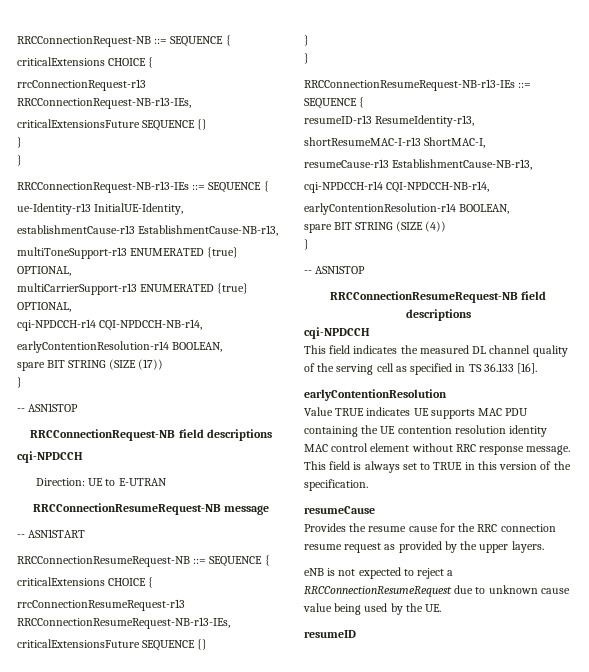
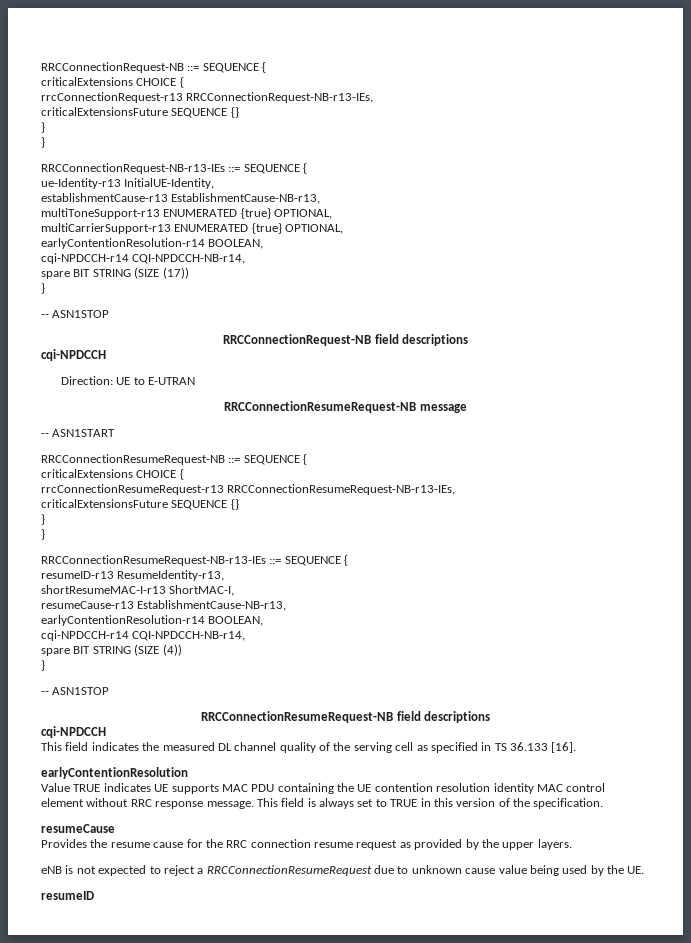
  multiCarrierSupport-r13 ENUMERATED {true} OPTIONAL,
+ earlyContentionResolution-r14 BOOLEAN,
  cqi-NPDCCH-r14 CQI-NPDCCH-NB-r14,
- earlyContentionResolution-r14 BOOLEAN,
  resumeCause-r13 EstablishmentCause-NB-r13,
+ earlyContentionResolution-r14 BOOLEAN,
  cqi-NPDCCH-r14 CQI-NPDCCH-NB-r14,
- earlyContentionResolution-r14 BOOLEAN,

